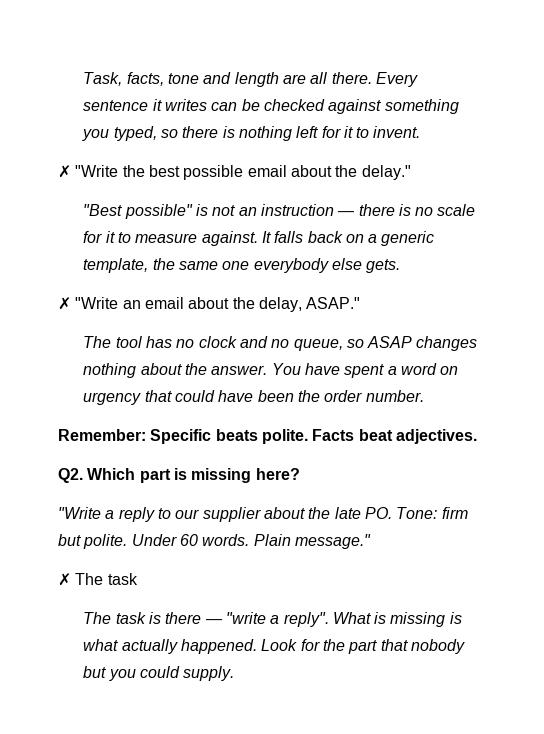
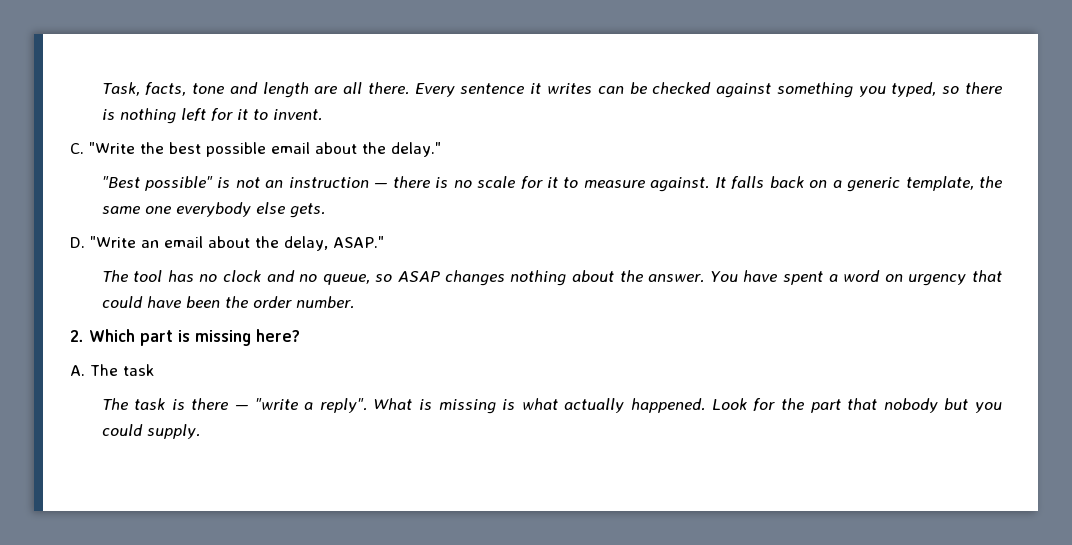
- ✗ "Write the best possible email about the delay."
+ C. "Write the best possible email about the delay."
- ✗ "Write an email about the delay, ASAP."
+ D. "Write an email about the delay, ASAP."
- Remember: Specific beats polite. Facts beat adjectives.
- Q2. Which part is missing here?
+ 2. Which part is missing here?
- "Write a reply to our supplier about the late PO. Tone: firm but polite. Under 60 words. Plain message."
- ✗ The task
+ A. The task

